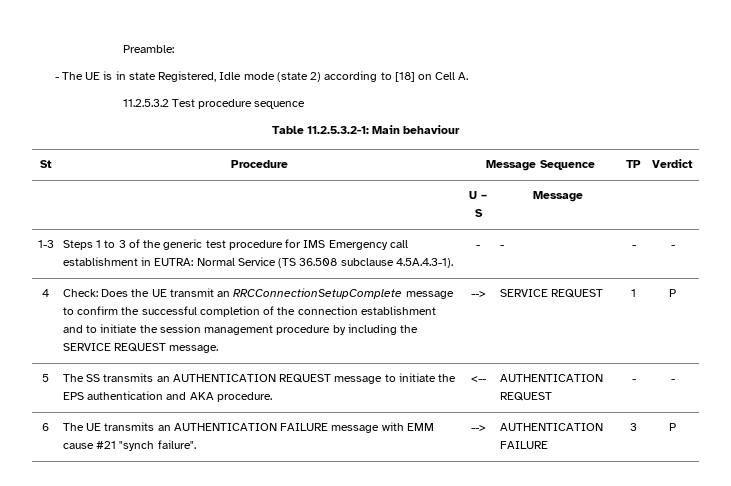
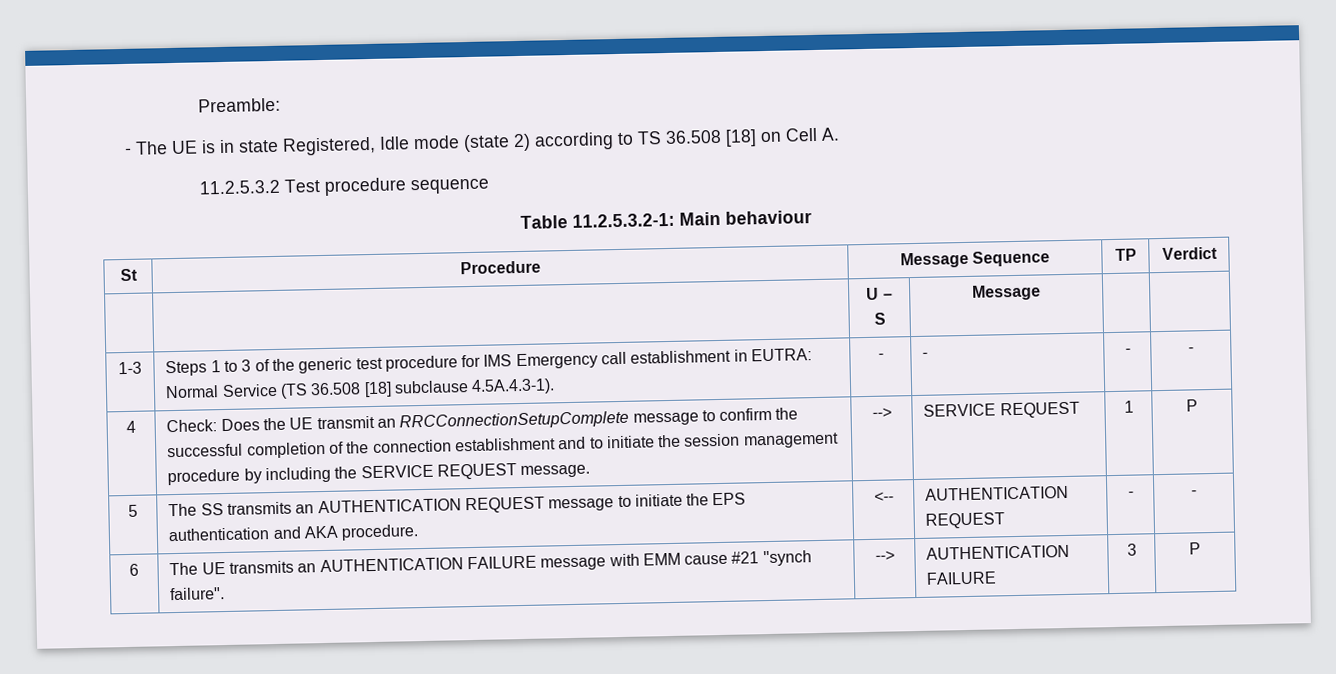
- - The UE is in state Registered, Idle mode (state 2) according to [18] on Cell A.
+ - The UE is in state Registered, Idle mode (state 2) according to TS 36.508 [18] on Cell A.
- 1-3 | Steps 1 to 3 of the generic test procedure for IMS Emergency call establishment in EUTRA: Normal Service (TS 36.508 subclause 4.5A.4.3-1). | - | - | - | -
+ 1-3 | Steps 1 to 3 of the generic test procedure for IMS Emergency call establishment in EUTRA: Normal Service (TS 36.508 [18] subclause 4.5A.4.3-1). | - | - | - | -

